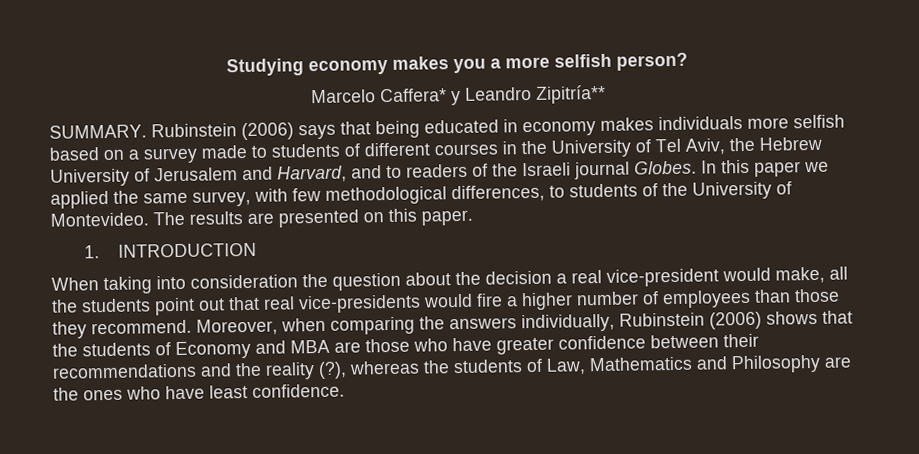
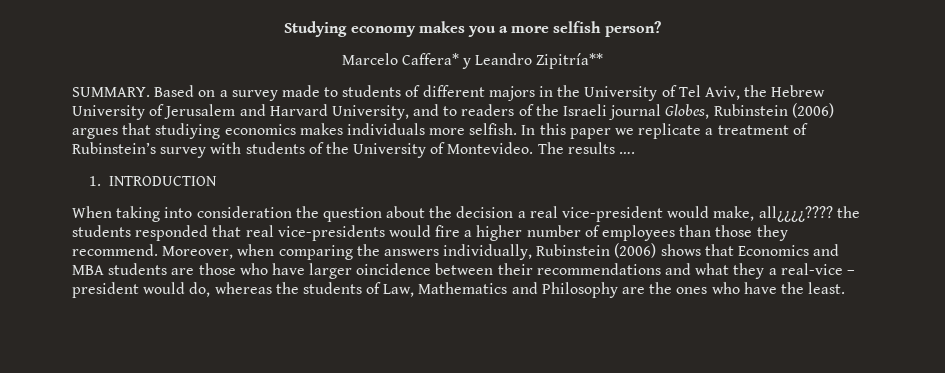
- Rubinstein (2006) says that being educated in economy makes individuals more selfish based on a survey made to students of different courses in the University of Tel Aviv, the Hebrew University of Jerusalem and Harvard, and to readers of the Israeli journal Globes. In this paper we applied the same survey, with few methodological differences, to students of the University of Montevideo.
+ Based on a survey made to students of different majors in the University of Tel Aviv, the Hebrew University of Jerusalem and Harvard University, and to readers of the Israeli journal Globes, Rubinstein (2006) argues that studiying economics makes individuals more selfish. In this paper we replicate a treatment of Rubinstein’s survey with students of the University of Montevideo.
- The results are presented on this paper.
+ The results ….
- When taking into consideration the question about the decision a real vice-president would make, all the students point out that real vice-presidents would fire a higher number of employees than those they recommend.
+ When taking into consideration the question about the decision a real vice-president would make, all¿¿¿¿???? the students responded that real vice-presidents would fire a higher number of employees than those they recommend.
- Moreover, when comparing the answers individually, Rubinstein (2006) shows that the students of Economy and MBA are those who have greater confidence between their recommendations and the reality (?), whereas the students of Law, Mathematics and Philosophy are the ones who have least confidence.
+ Moreover, when comparing the answers individually, Rubinstein (2006) shows that Economics and MBA students are those who have larger oincidence between their recommendations and what they a real-vice – president would do, whereas the students of Law, Mathematics and Philosophy are the ones who have the least.

